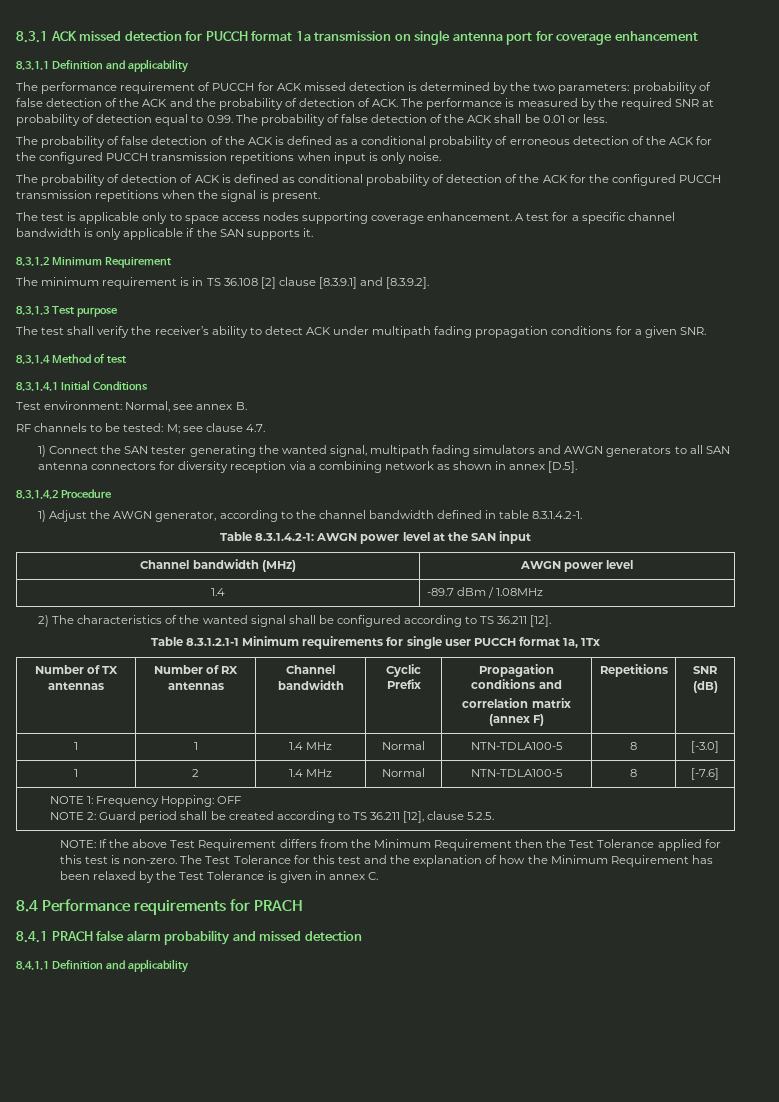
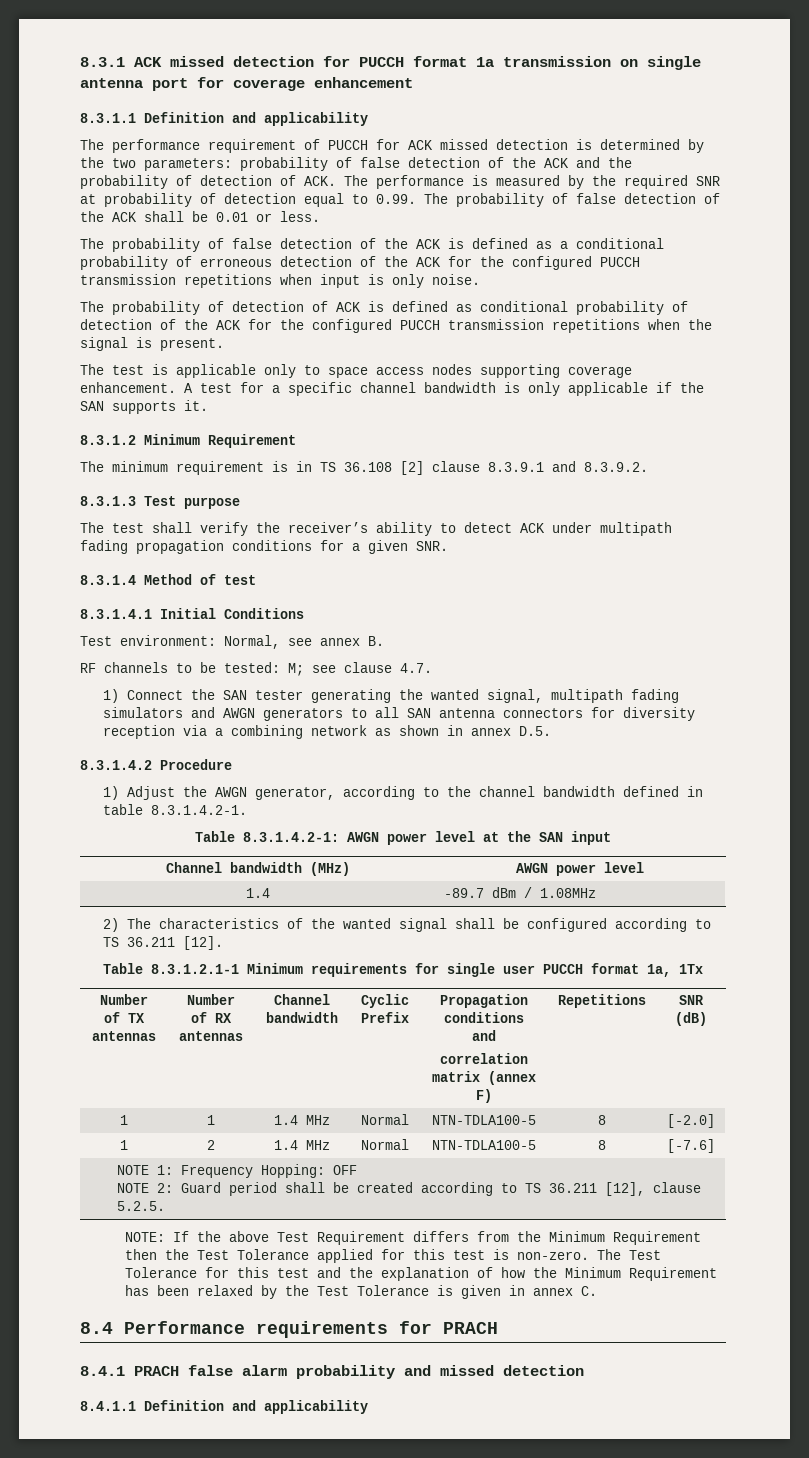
- The minimum requirement is in TS 36.108 [2] clause [8.3.9.1] and [8.3.9.2].
+ The minimum requirement is in TS 36.108 [2] clause 8.3.9.1 and 8.3.9.2.
- 1) Connect the SAN tester generating the wanted signal, multipath fading simulators and AWGN generators to all SAN antenna connectors for diversity reception via a combining network as shown in annex [D.5].
+ 1) Connect the SAN tester generating the wanted signal, multipath fading simulators and AWGN generators to all SAN antenna connectors for diversity reception via a combining network as shown in annex D.5.
- 1 | 1 | 1.4 MHz | Normal | NTN-TDLA100-5 | 8 | [-3.0]
+ 1 | 1 | 1.4 MHz | Normal | NTN-TDLA100-5 | 8 | [-2.0]

